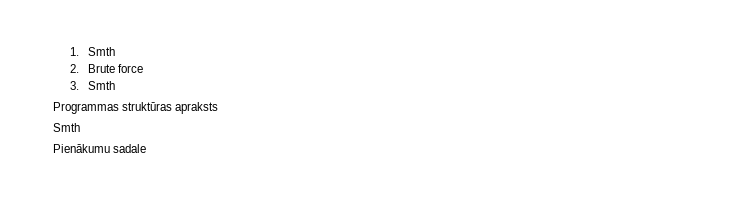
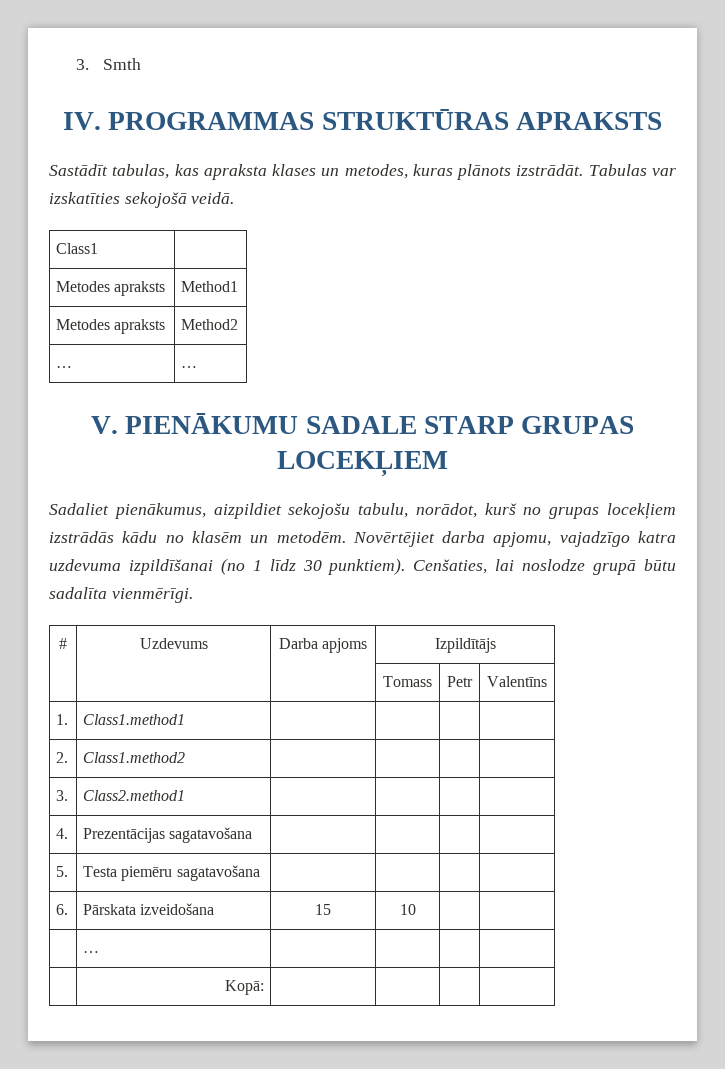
- 1. Smth
- 2. Brute force
  3. Smth
- Programmas struktūras apraksts
- Smth
- Pienākumu sadale
+ IV. PROGRAMMAS STRUKTŪRAS APRAKSTS
+ Sastādīt tabulas, kas apraksta klases un metodes, kuras plānots izstrādāt. Tabulas var izskatīties sekojošā veidā.
+ Class1 |
+ Metodes apraksts | Method1
+ Metodes apraksts | Method2
+ … | …
+ V. PIENĀKUMU SADALE STARP GRUPAS LOCEKĻIEM
+ Sadaliet pienākumus, aizpildiet sekojošu tabulu, norādot, kurš no grupas locekļiem izstrādās kādu no klasēm un metodēm. Novērtējiet darba apjomu, vajadzīgo katra uzdevuma izpildīšanai (no 1 līdz 30 punktiem). Cenšaties, lai noslodze grupā būtu sadalīta vienmērīgi.
+ # | Uzdevums | Darba apjoms | Izpildītājs
+ | | | Tomass | Petr | Valentīns
+ 1. | Class1.method1 | | | |
+ 2. | Class1.method2 | | | |
+ 3. | Class2.method1 | | | |
+ 4. | Prezentācijas sagatavošana | | | |
+ 5. | Testa piemēru sagatavošana | | | |
+ 6. | Pārskata izveidošana | 15 | 10 | |
+ | … | | | |
+ | Kopā: | | | |

